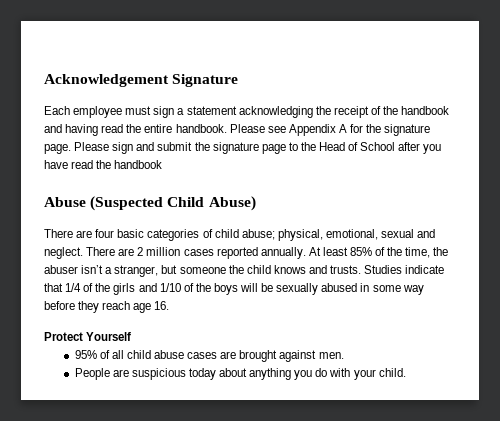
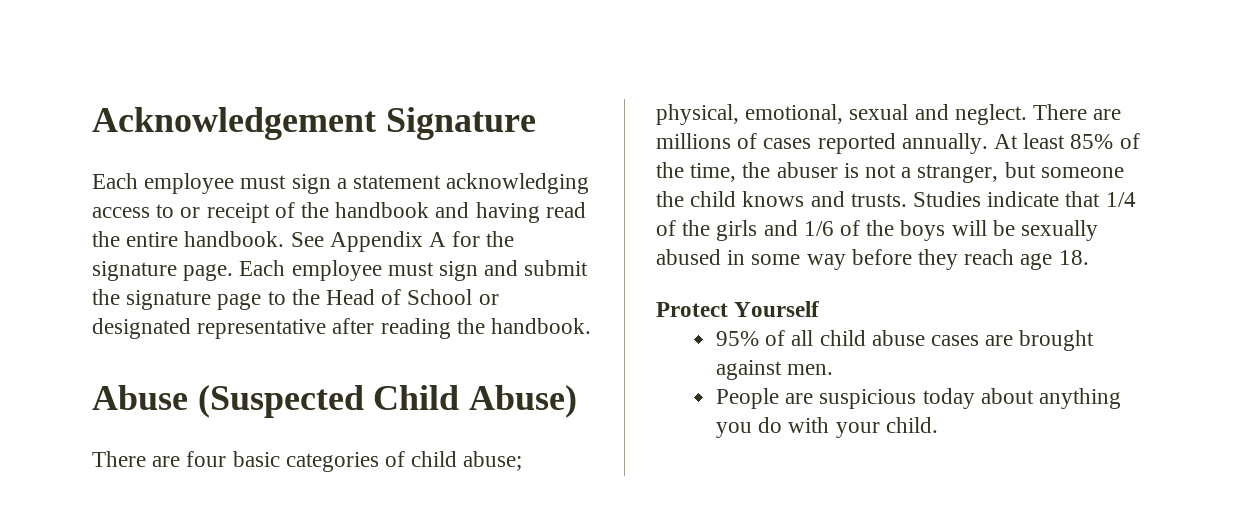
- Each employee must sign a statement acknowledging the receipt of the handbook and having read the entire handbook.
+ Each employee must sign a statement acknowledging access to or receipt of the handbook and having read the entire handbook.
- Please see Appendix A for the signature page.
+ See Appendix A for the signature page.
- Please sign and submit the signature page to the Head of School after you have read the handbook
+ Each employee must sign and submit the signature page to the Head of School or designated representative after reading the handbook.
- There are 2 million cases reported annually.
+ There are millions of cases reported annually.
- At least 85% of the time, the abuser isn’t a stranger, but someone the child knows and trusts.
+ At least 85% of the time, the abuser is not a stranger, but someone the child knows and trusts.
- Studies indicate that 1/4 of the girls and 1/10 of the boys will be sexually abused in some way before they reach age 16.
+ Studies indicate that 1/4 of the girls and 1/6 of the boys will be sexually abused in some way before they reach age 18.

